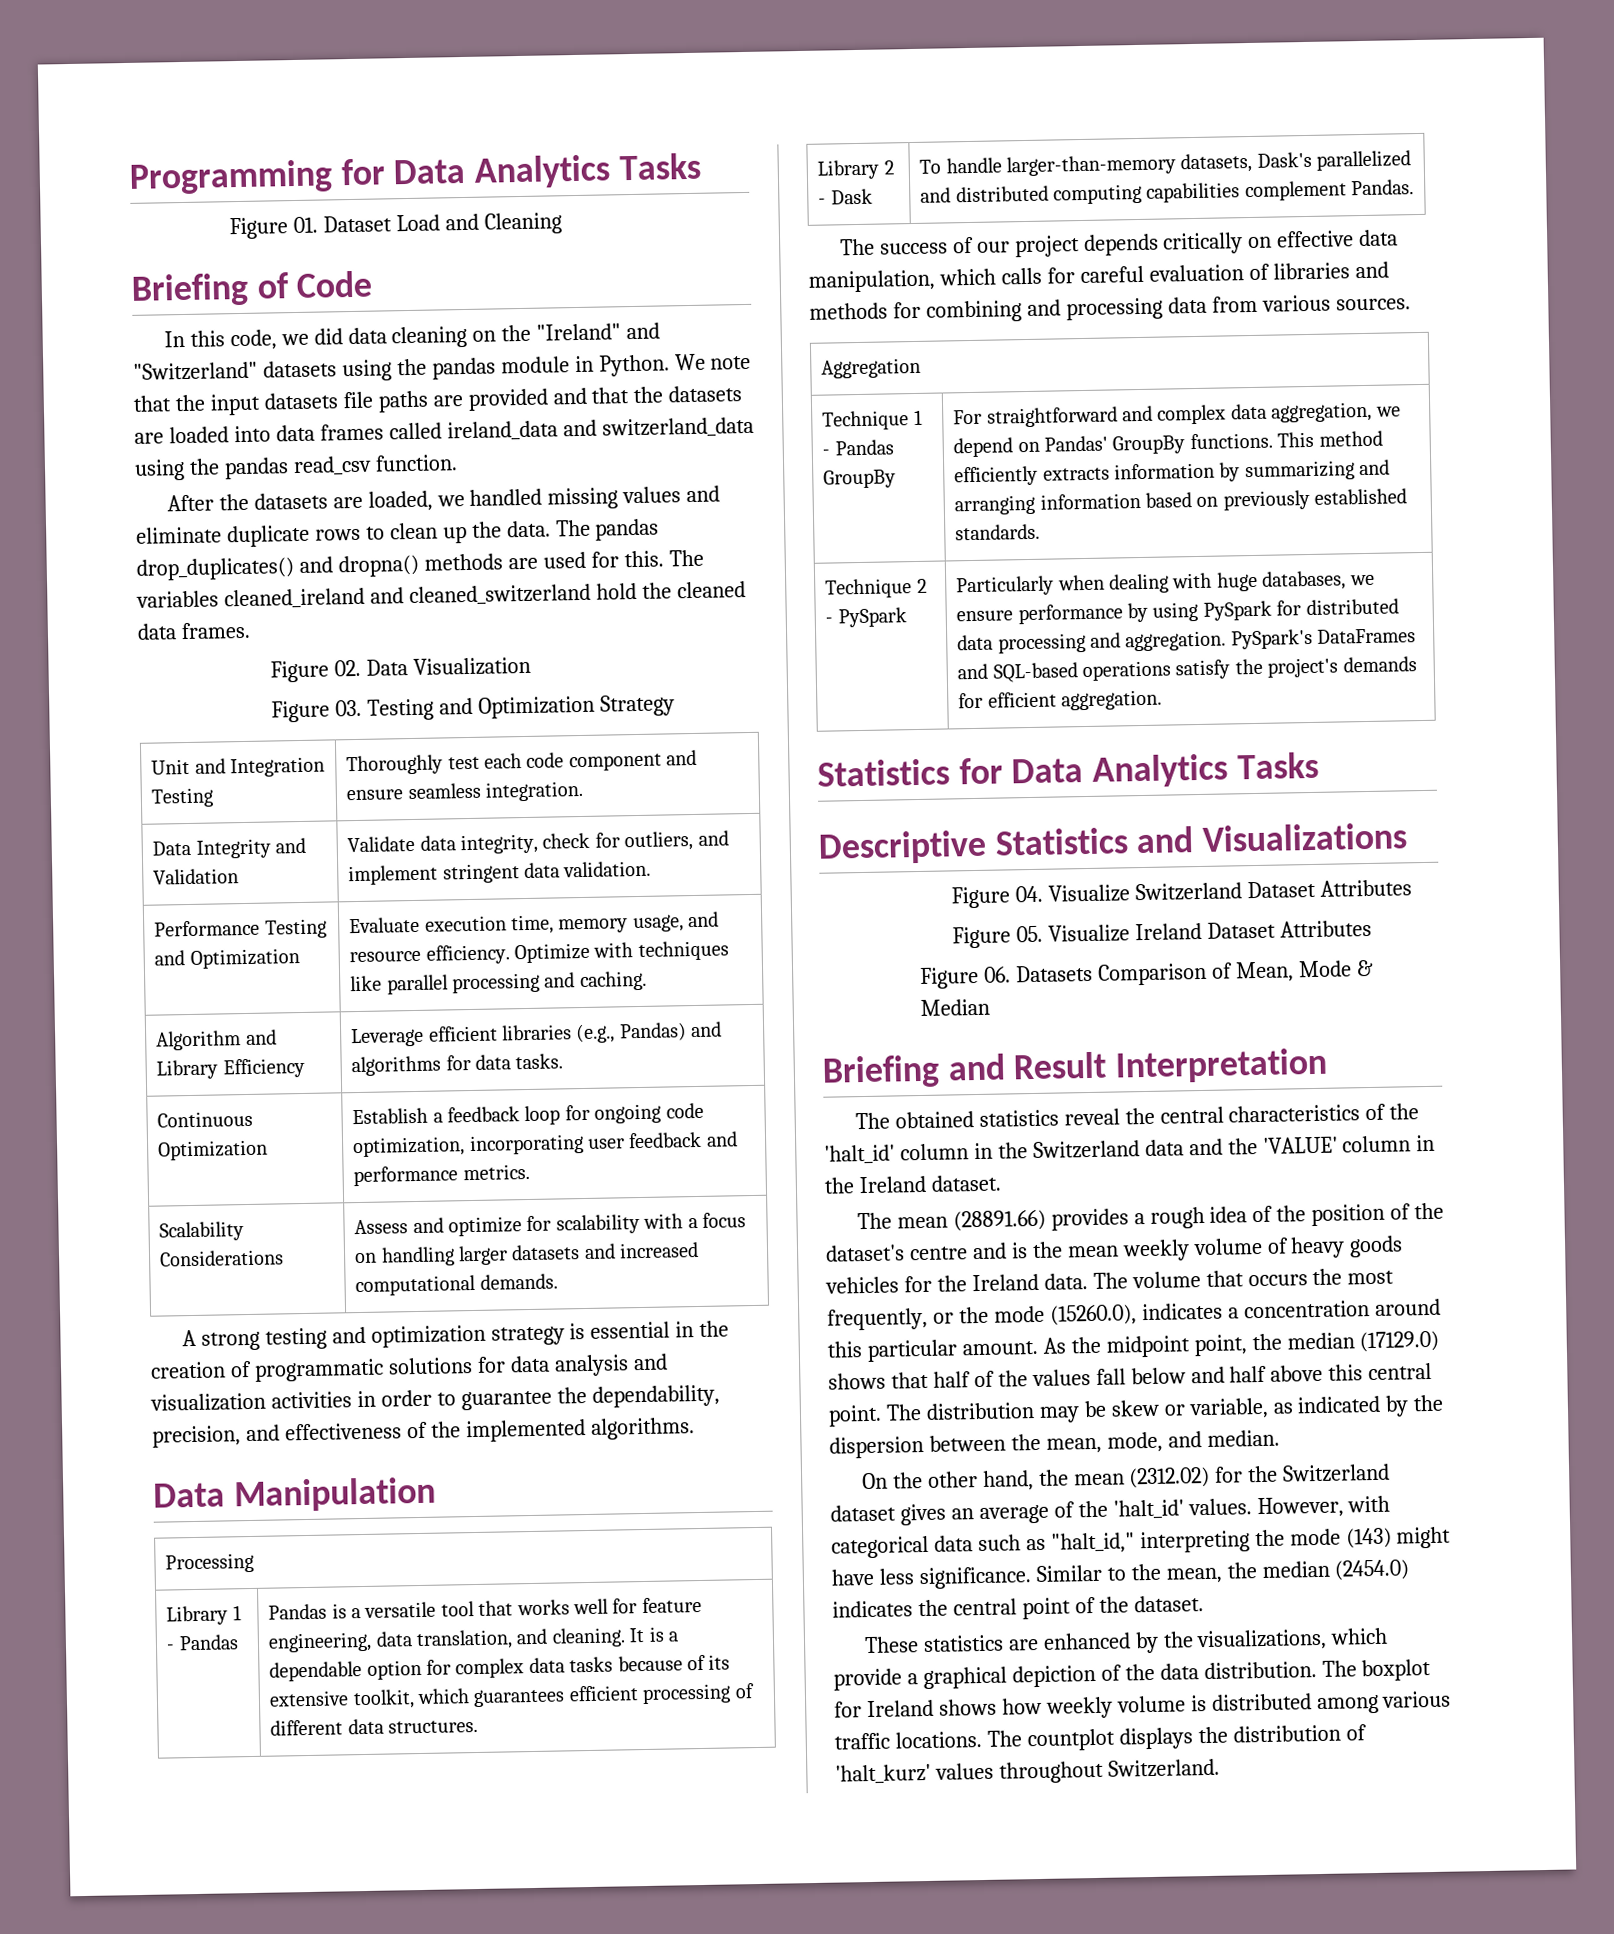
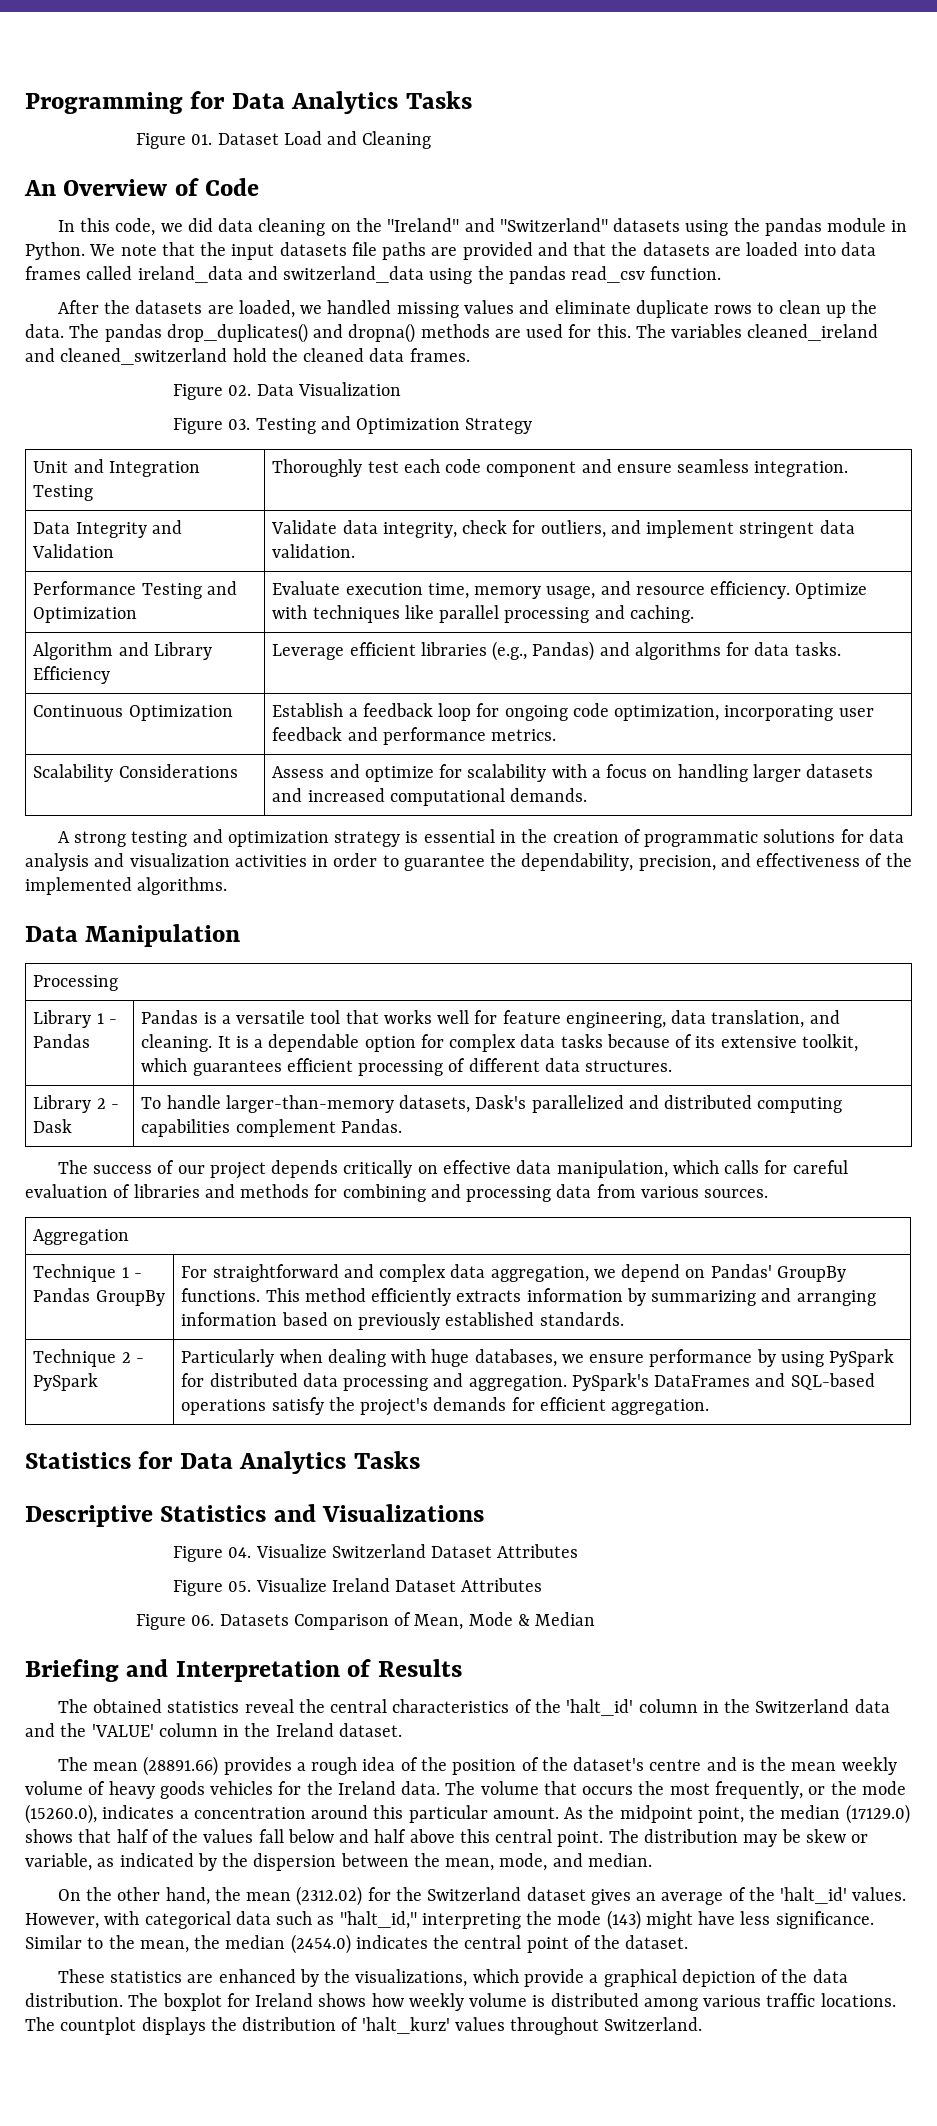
- Briefing of Code
+ An Overview of Code
- Briefing and Result Interpretation
+ Briefing and Interpretation of Results

